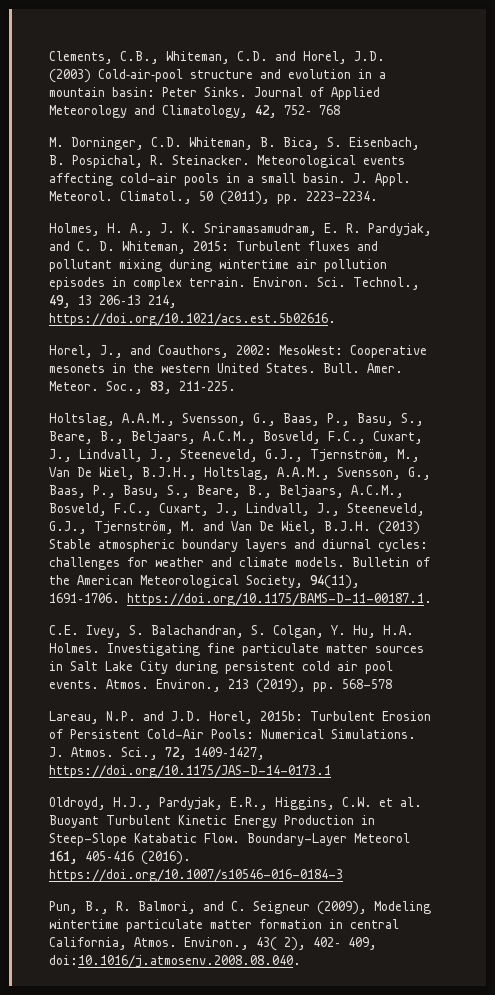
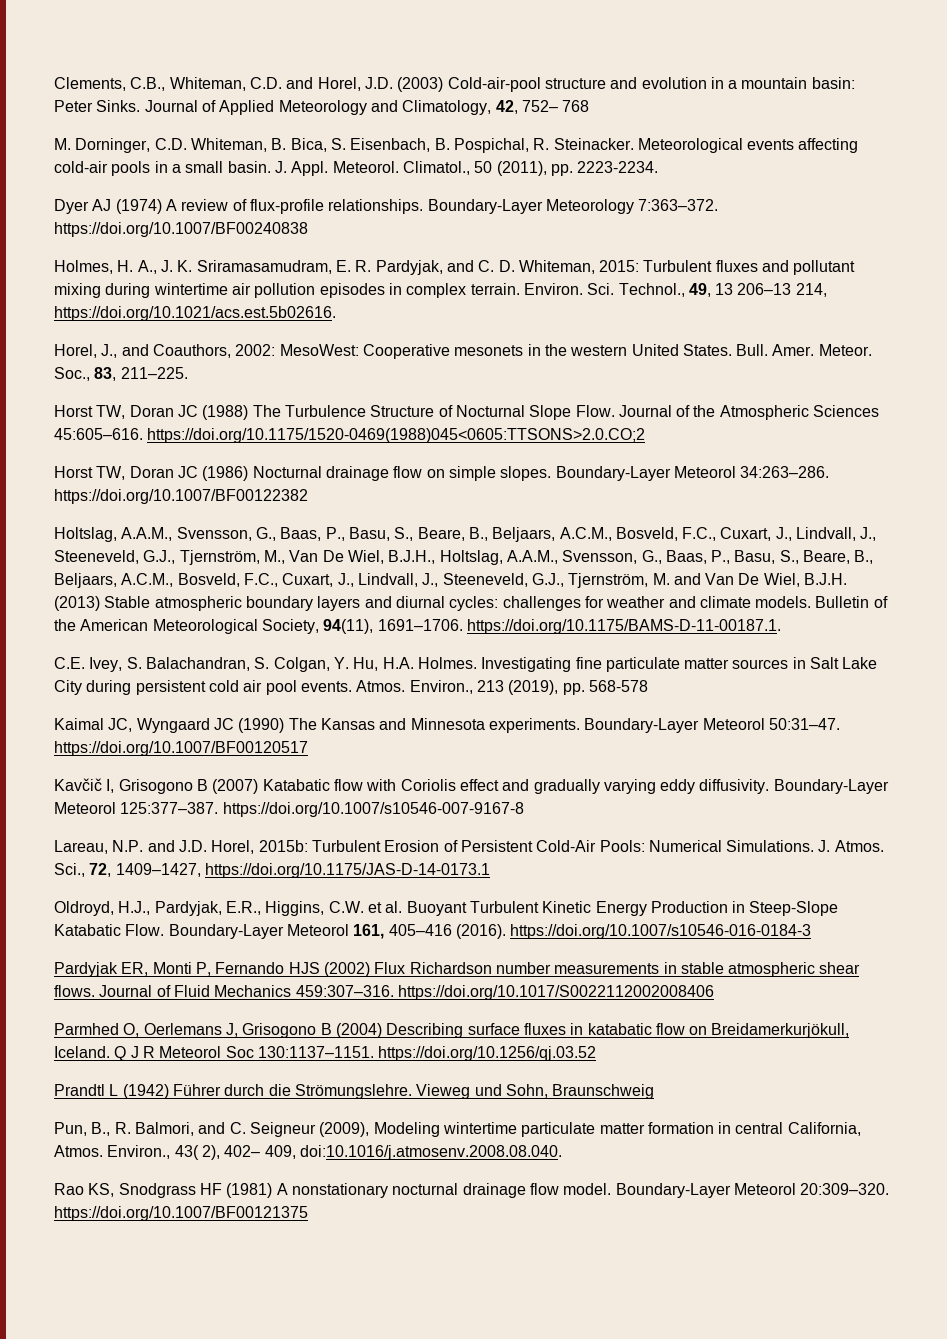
+ Dyer AJ (1974) A review of flux-profile relationships. Boundary-Layer Meteorology 7:363–372. https://doi.org/10.1007/BF00240838
+ Horst TW, Doran JC (1988) The Turbulence Structure of Nocturnal Slope Flow. Journal of the Atmospheric Sciences 45:605–616. https://doi.org/10.1175/1520-0469(1988)045<0605:TTSONS>2.0.CO;2
+ Horst TW, Doran JC (1986) Nocturnal drainage flow on simple slopes. Boundary-Layer Meteorol 34:263–286. https://doi.org/10.1007/BF00122382
+ Kaimal JC, Wyngaard JC (1990) The Kansas and Minnesota experiments. Boundary-Layer Meteorol 50:31–47. https://doi.org/10.1007/BF00120517
+ Kavčič I, Grisogono B (2007) Katabatic flow with Coriolis effect and gradually varying eddy diffusivity. Boundary-Layer Meteorol 125:377–387. https://doi.org/10.1007/s10546-007-9167-8
+ Pardyjak ER, Monti P, Fernando HJS (2002) Flux Richardson number measurements in stable atmospheric shear flows. Journal of Fluid Mechanics 459:307–316. https://doi.org/10.1017/S0022112002008406
+ Parmhed O, Oerlemans J, Grisogono B (2004) Describing surface fluxes in katabatic flow on Breidamerkurjökull, Iceland. Q J R Meteorol Soc 130:1137–1151. https://doi.org/10.1256/qj.03.52
+ Prandtl L (1942) Führer durch die Strömungslehre. Vieweg und Sohn, Braunschweig
+ Rao KS, Snodgrass HF (1981) A nonstationary nocturnal drainage flow model. Boundary-Layer Meteorol 20:309–320. https://doi.org/10.1007/BF00121375

